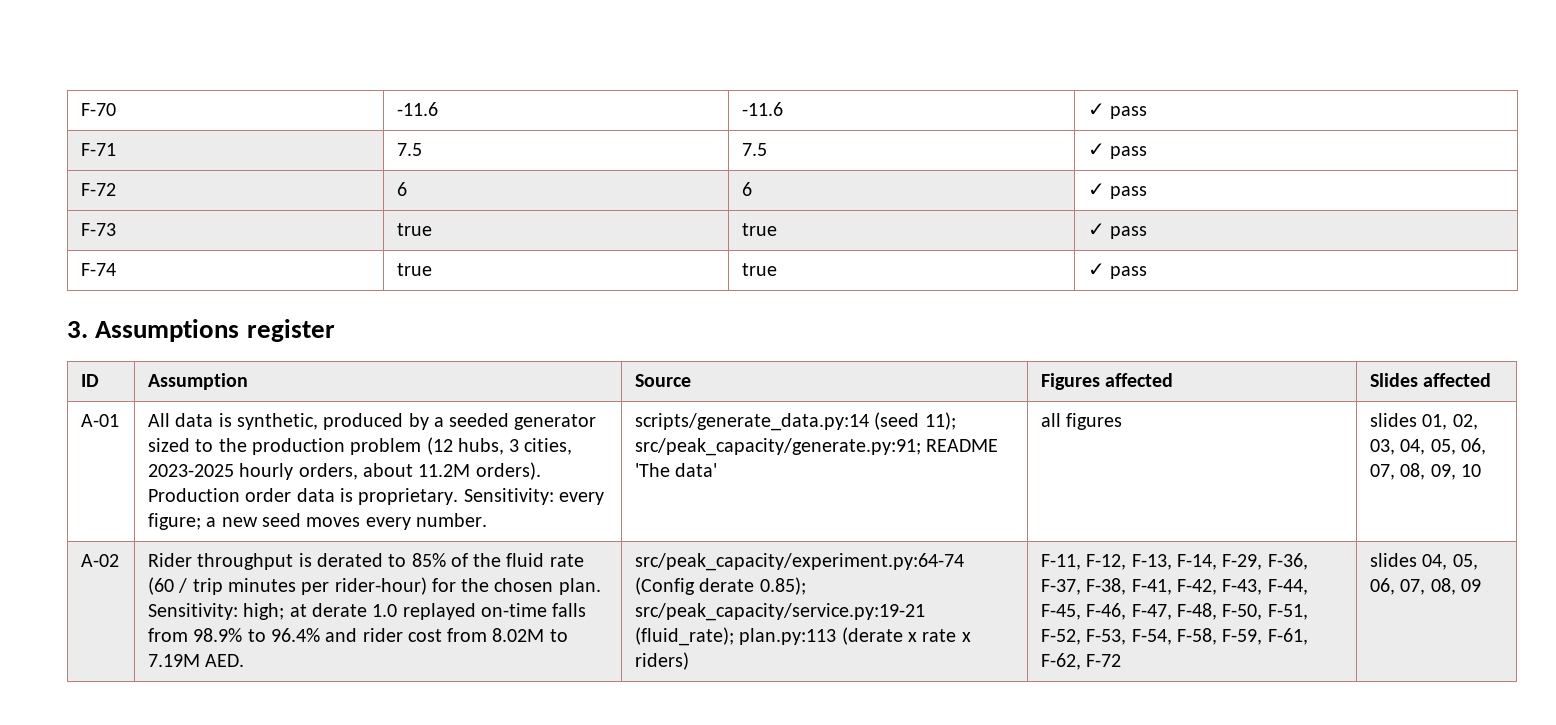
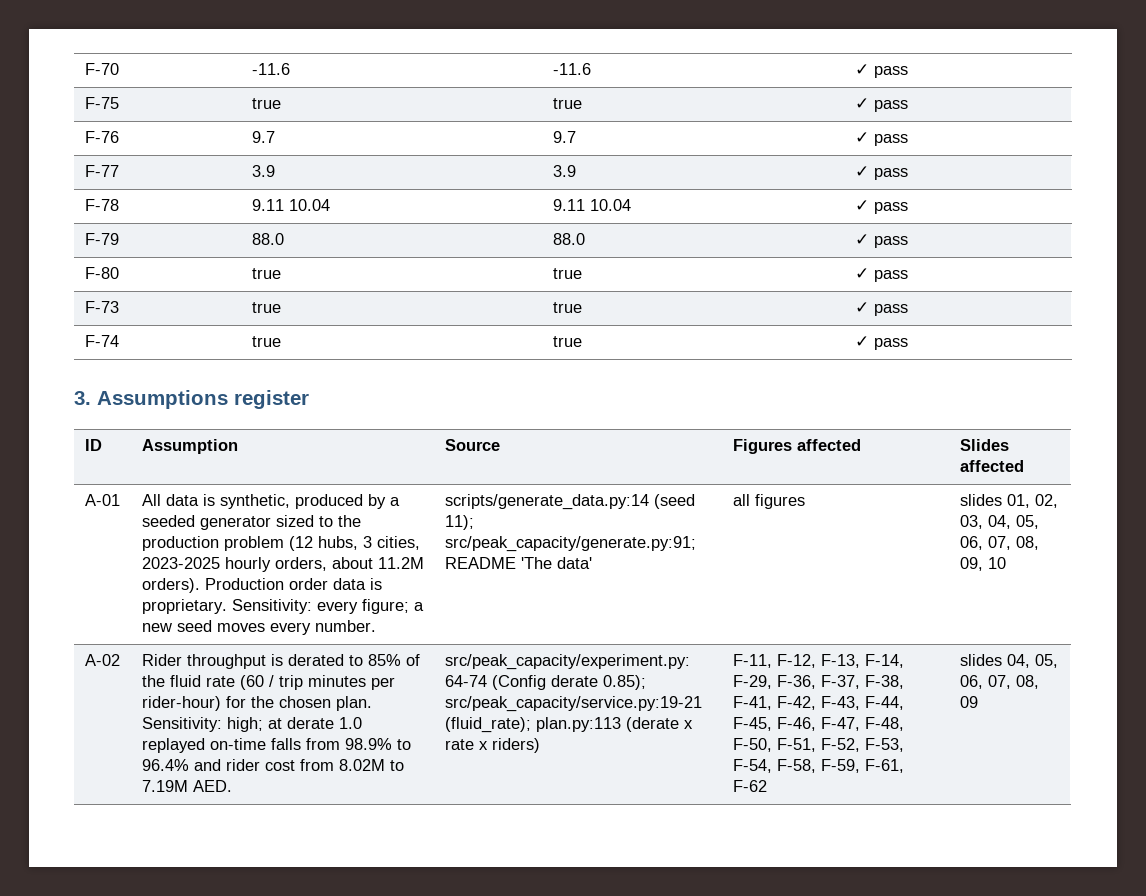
- F-71 | 7.5 | 7.5 | ✓ pass
- F-72 | 6 | 6 | ✓ pass
+ F-75 | true | true | ✓ pass
+ F-76 | 9.7 | 9.7 | ✓ pass
+ F-77 | 3.9 | 3.9 | ✓ pass
+ F-78 | 9.11 10.04 | 9.11 10.04 | ✓ pass
+ F-79 | 88.0 | 88.0 | ✓ pass
+ F-80 | true | true | ✓ pass
- F-11, F-12, F-13, F-14, F-29, F-36, F-37, F-38, F-41, F-42, F-43, F-44, F-45, F-46, F-47, F-48, F-50, F-51, F-52, F-53, F-54, F-58, F-59, F-61, F-62, F-72
+ F-11, F-12, F-13, F-14, F-29, F-36, F-37, F-38, F-41, F-42, F-43, F-44, F-45, F-46, F-47, F-48, F-50, F-51, F-52, F-53, F-54, F-58, F-59, F-61, F-62

